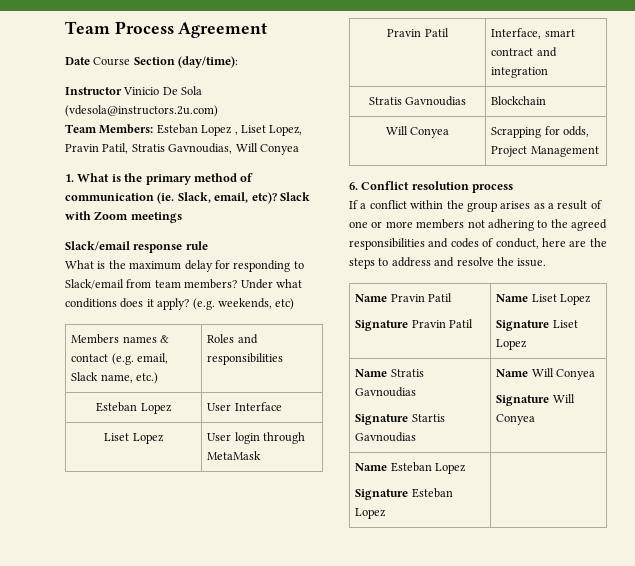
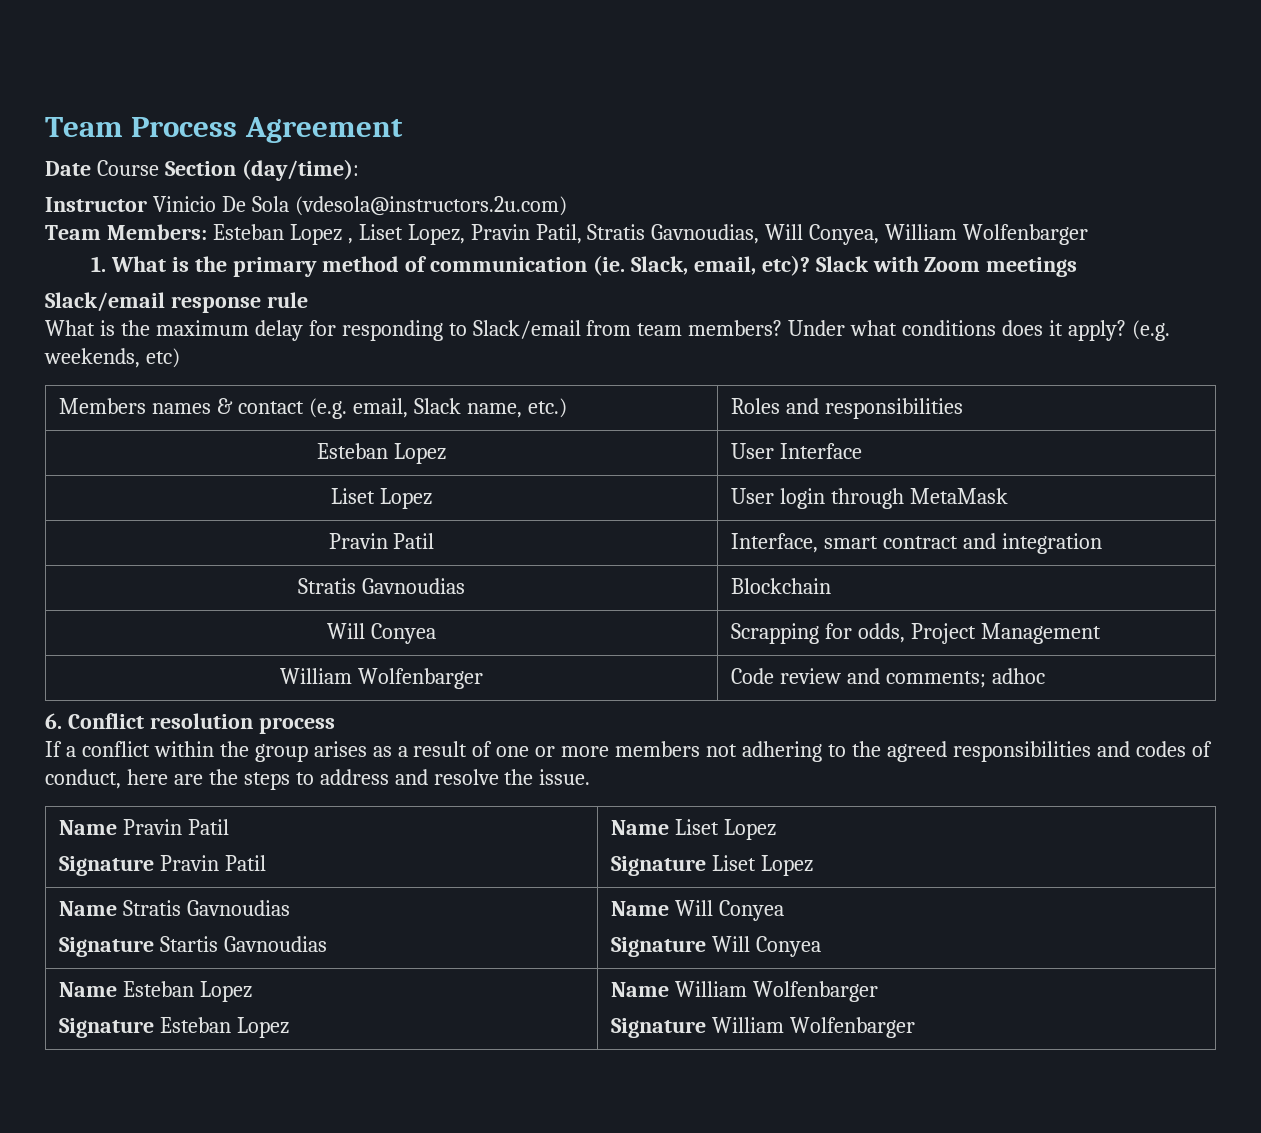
- Team Members: Esteban Lopez , Liset Lopez, Pravin Patil, Stratis Gavnoudias, Will Conyea
+ Team Members: Esteban Lopez , Liset Lopez, Pravin Patil, Stratis Gavnoudias, Will Conyea, William Wolfenbarger
+ William Wolfenbarger | Code review and comments; adhoc
  Name Esteban Lopez
- Signature Esteban Lopez |
+ Signature Esteban Lopez | Name William Wolfenbarger
+ Signature William Wolfenbarger

